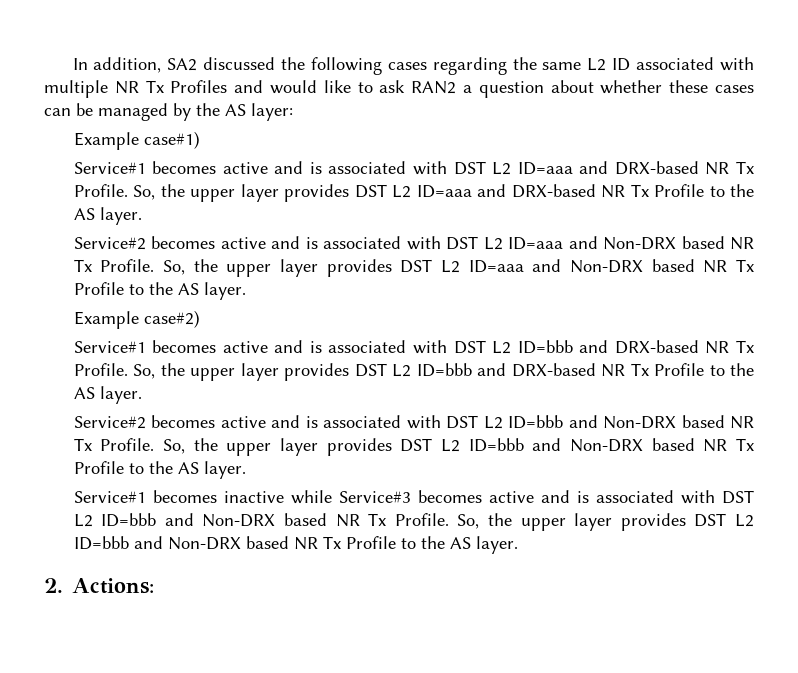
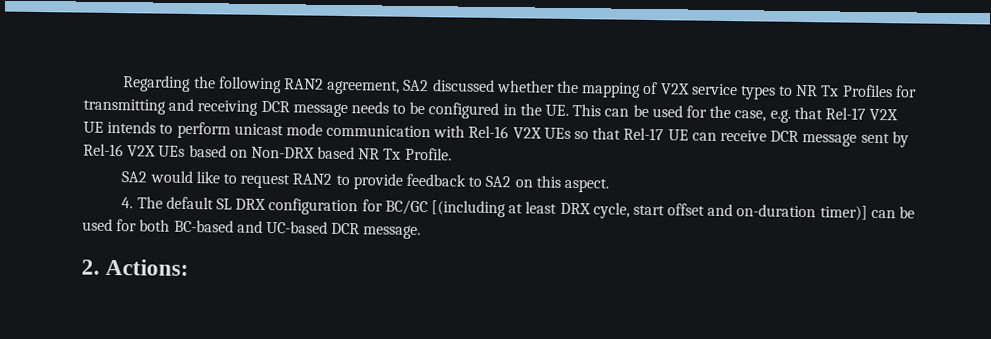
- In addition, SA2 discussed the following cases regarding the same L2 ID associated with multiple NR Tx Profiles and would like to ask RAN2 a question about whether these cases can be managed by the AS layer:
- Example case#1)
- Service#1 becomes active and is associated with DST L2 ID=aaa and DRX-based NR Tx Profile. So, the upper layer provides DST L2 ID=aaa and DRX-based NR Tx Profile to the AS layer.
- Service#2 becomes active and is associated with DST L2 ID=aaa and Non-DRX based NR Tx Profile. So, the upper layer provides DST L2 ID=aaa and Non-DRX based NR Tx Profile to the AS layer.
- Example case#2)
- Service#1 becomes active and is associated with DST L2 ID=bbb and DRX-based NR Tx Profile. So, the upper layer provides DST L2 ID=bbb and DRX-based NR Tx Profile to the AS layer.
- Service#2 becomes active and is associated with DST L2 ID=bbb and Non-DRX based NR Tx Profile. So, the upper layer provides DST L2 ID=bbb and Non-DRX based NR Tx Profile to the AS layer.
- Service#1 becomes inactive while Service#3 becomes active and is associated with DST L2 ID=bbb and Non-DRX based NR Tx Profile. So, the upper layer provides DST L2 ID=bbb and Non-DRX based NR Tx Profile to the AS layer.
+ Regarding the following RAN2 agreement, SA2 discussed whether the mapping of V2X service types to NR Tx Profiles for transmitting and receiving DCR message needs to be configured in the UE. This can be used for the case, e.g. that Rel-17 V2X UE intends to perform unicast mode communication with Rel-16 V2X UEs so that Rel-17 UE can receive DCR message sent by Rel-16 V2X UEs based on Non-DRX based NR Tx Profile.
+ SA2 would like to request RAN2 to provide feedback to SA2 on this aspect.
+ 4. The default SL DRX configuration for BC/GC [(including at least DRX cycle, start offset and on-duration timer)] can be used for both BC-based and UC-based DCR message.

